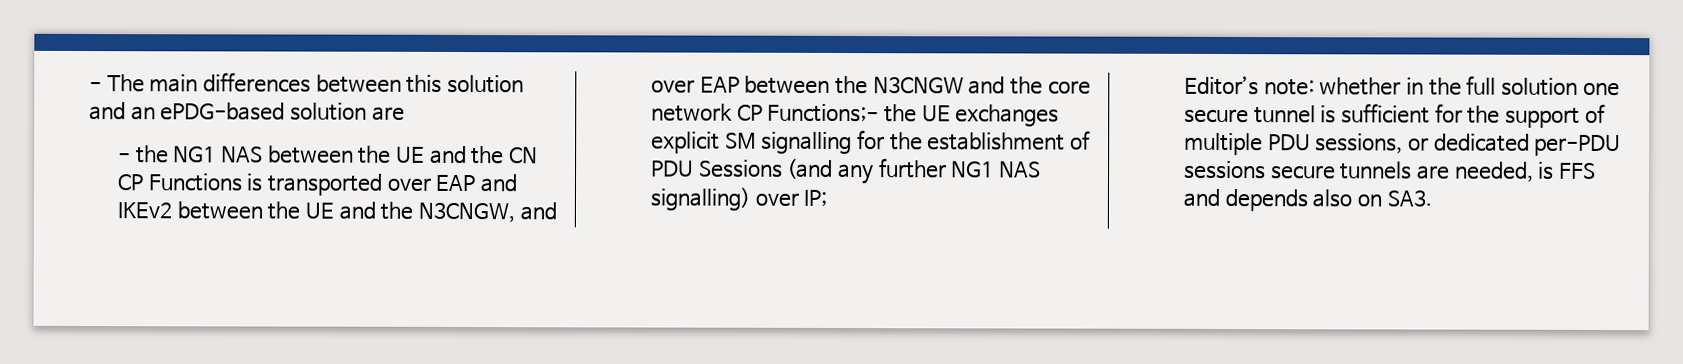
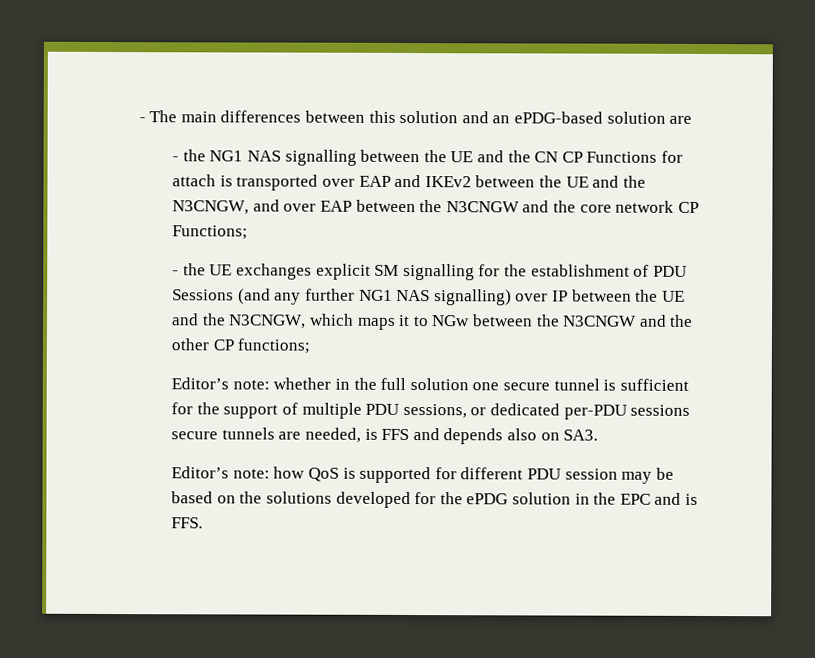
- - the NG1 NAS between the UE and the CN CP Functions is transported over EAP and IKEv2 between the UE and the N3CNGW, and over EAP between the N3CNGW and the core network CP Functions;- the UE exchanges explicit SM signalling for the establishment of PDU Sessions (and any further NG1 NAS signalling) over IP;
+ - the NG1 NAS signalling between the UE and the CN CP Functions for attach is transported over EAP and IKEv2 between the UE and the N3CNGW, and over EAP between the N3CNGW and the core network CP Functions;
+ - the UE exchanges explicit SM signalling for the establishment of PDU Sessions (and any further NG1 NAS signalling) over IP between the UE and the N3CNGW, which maps it to NGw between the N3CNGW and the other CP functions;
+ Editor’s note: how QoS is supported for different PDU session may be based on the solutions developed for the ePDG solution in the EPC and is FFS.

